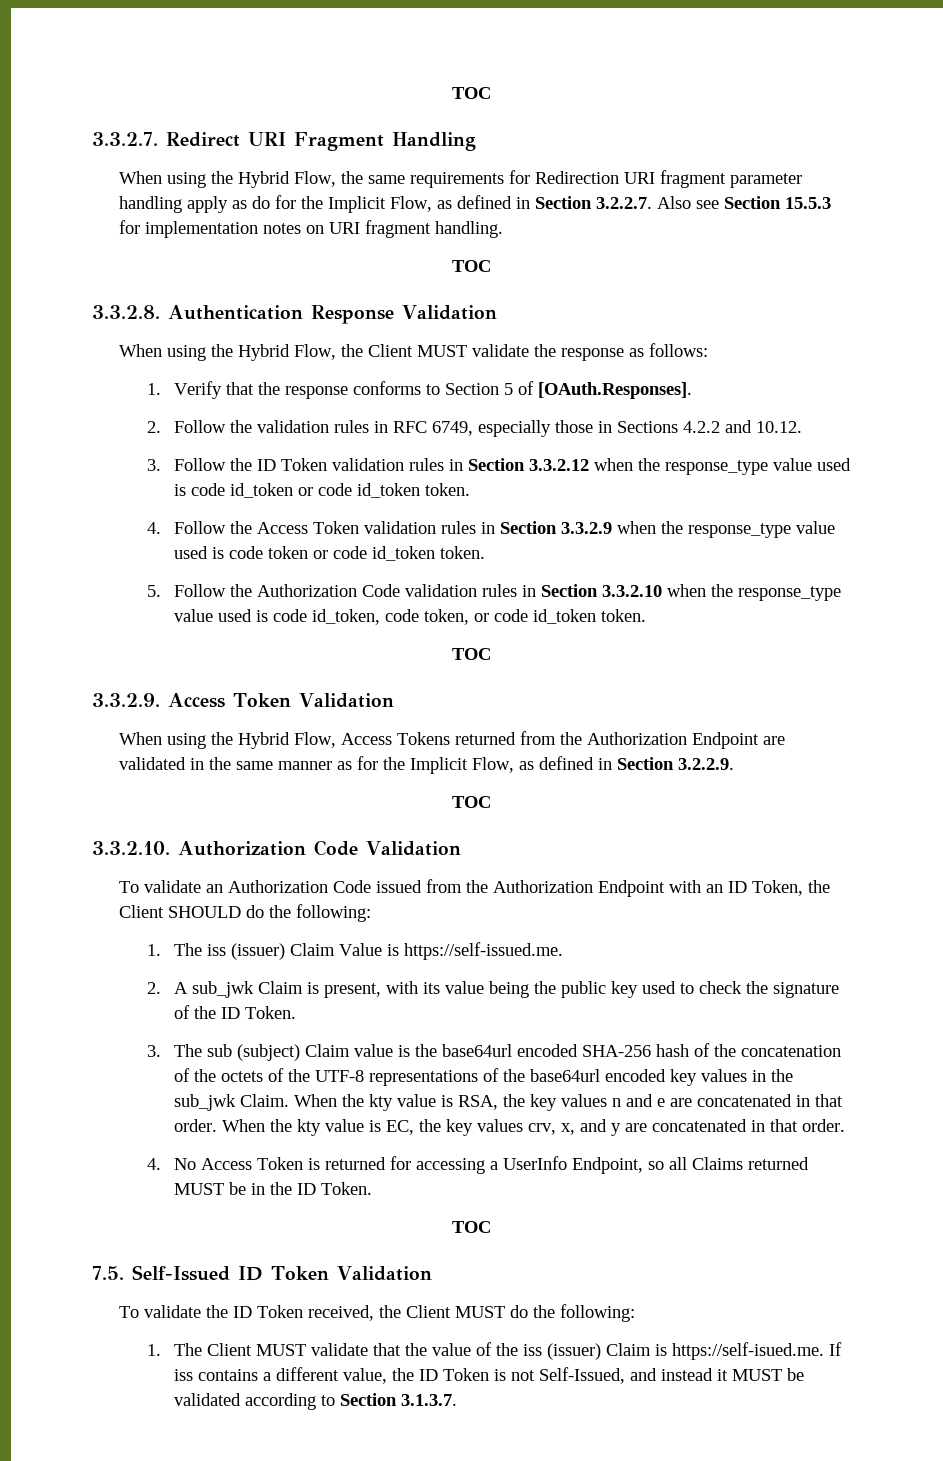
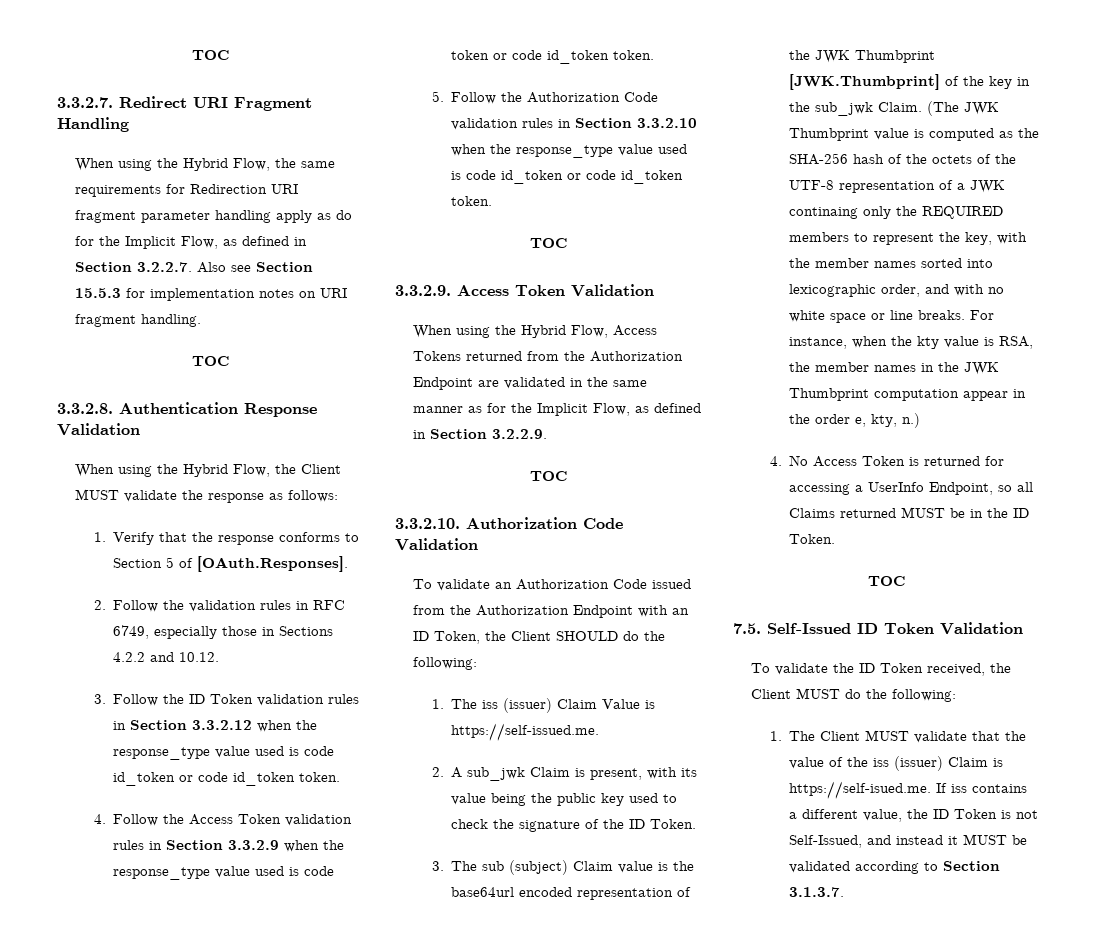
- 5. Follow the Authorization Code validation rules in Section 3.3.2.10 when the response_type value used is code id_token, code token, or code id_token token.
+ 5. Follow the Authorization Code validation rules in Section 3.3.2.10 when the response_type value used is code id_token or code id_token token.
- 3. The sub (subject) Claim value is the base64url encoded SHA-256 hash of the concatenation of the octets of the UTF-8 representations of the base64url encoded key values in the sub_jwk Claim. When the kty value is RSA, the key values n and e are concatenated in that order. When the kty value is EC, the key values crv, x, and y are concatenated in that order.
+ 3. The sub (subject) Claim value is the base64url encoded representation of the JWK Thumbprint [JWK.Thumbprint] of the key in the sub_jwk Claim. (The JWK Thumbprint value is computed as the SHA-256 hash of the octets of the UTF-8 representation of a JWK continaing only the REQUIRED members to represent the key, with the member names sorted into lexicographic order, and with no white space or line breaks. For instance, when the kty value is RSA, the member names in the JWK Thumbprint computation appear in the order e, kty, n.)

